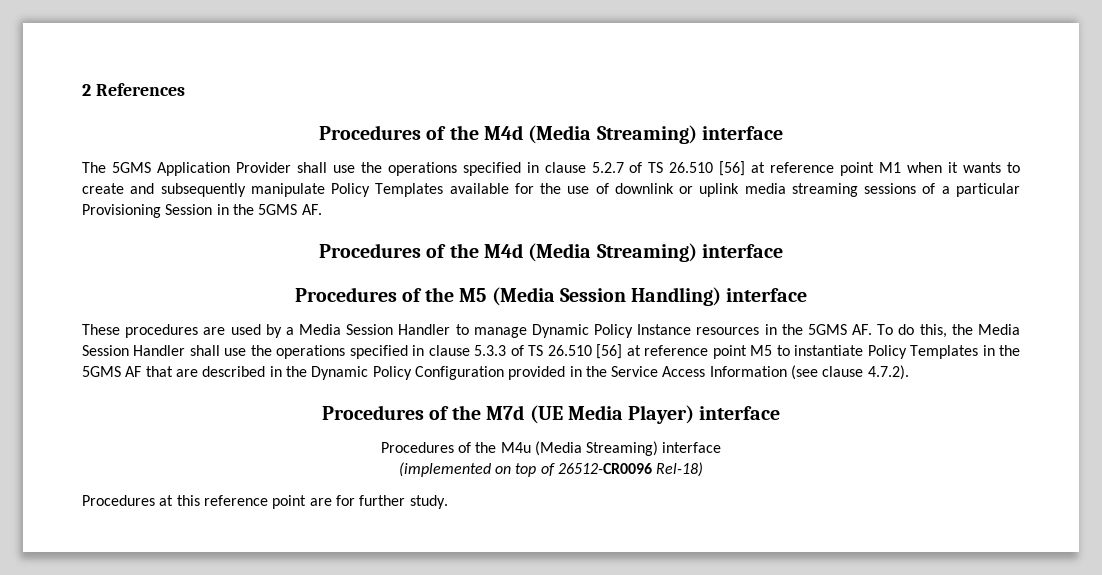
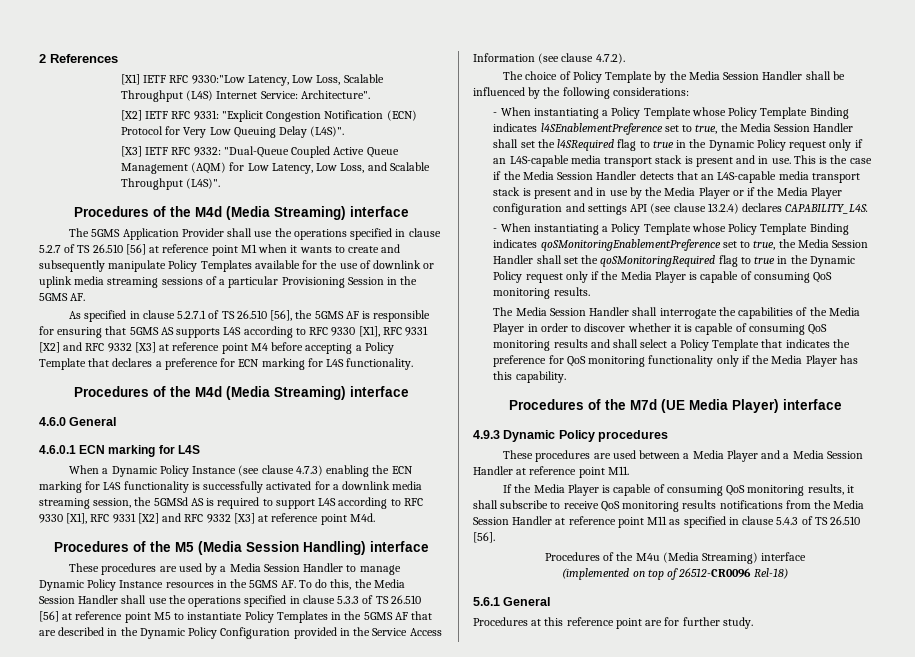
+ [X1] IETF RFC 9330:"Low Latency, Low Loss, Scalable Throughput (L4S) Internet Service: Architecture".
+ [X2] IETF RFC 9331: "Explicit Congestion Notification (ECN) Protocol for Very Low Queuing Delay (L4S)".
+ [X3] IETF RFC 9332: "Dual-Queue Coupled Active Queue Management (AQM) for Low Latency, Low Loss, and Scalable Throughput (L4S)".
  The 5GMS Application Provider shall use the operations specified in clause 5.2.7 of TS 26.510 [56] at reference point M1 when it wants to create and subsequently manipulate Policy Templates available for the use of downlink or uplink media streaming sessions of a particular Provisioning Session in the 5GMS AF.
+ As specified in clause 5.2.7.1 of TS 26.510 [56], the 5GMS AF is responsible for ensuring that 5GMS AS supports L4S according to RFC 9330 [X1], RFC 9331 [X2] and RFC 9332 [X3] at reference point M4 before accepting a Policy Template that declares a preference for ECN marking for L4S functionality.
  Procedures of the M4d (Media Streaming) interface
+ 4.6.0 General
+ 4.6.0.1 ECN marking for L4S
+ When a Dynamic Policy Instance (see clause 4.7.3) enabling the ECN marking for L4S functionality is successfully activated for a downlink media streaming session, the 5GMSd AS is required to support L4S according to RFC 9330 [X1], RFC 9331 [X2] and RFC 9332 [X3] at reference point M4d.
+ The choice of Policy Template by the Media Session Handler shall be influenced by the following considerations:
+ - When instantiating a Policy Template whose Policy Template Binding indicates l4SEnablementPreference set to true, the Media Session Handler shall set the l4SRequired flag to true in the Dynamic Policy request only if an L4S-capable media transport stack is present and in use. This is the case if the Media Session Handler detects that an L4S-capable media transport stack is present and in use by the Media Player or if the Media Player configuration and settings API (see clause 13.2.4) declares CAPABILITY_L4S.
+ - When instantiating a Policy Template whose Policy Template Binding indicates qoSMonitoringEnablementPreference set to true, the Media Session Handler shall set the qoSMonitoringRequired flag to true in the Dynamic Policy request only if the Media Player is capable of consuming QoS monitoring results.
+ The Media Session Handler shall interrogate the capabilities of the Media Player in order to discover whether it is capable of consuming QoS monitoring results and shall select a Policy Template that indicates the preference for QoS monitoring functionality only if the Media Player has this capability.
+ 4.9.3 Dynamic Policy procedures
+ These procedures are used between a Media Player and a Media Session Handler at reference point M11.
+ If the Media Player is capable of consuming QoS monitoring results, it shall subscribe to receive QoS monitoring results notifications from the Media Session Handler at reference point M11 as specified in clause 5.4.3 of TS 26.510 [56].
+ 5.6.1 General

